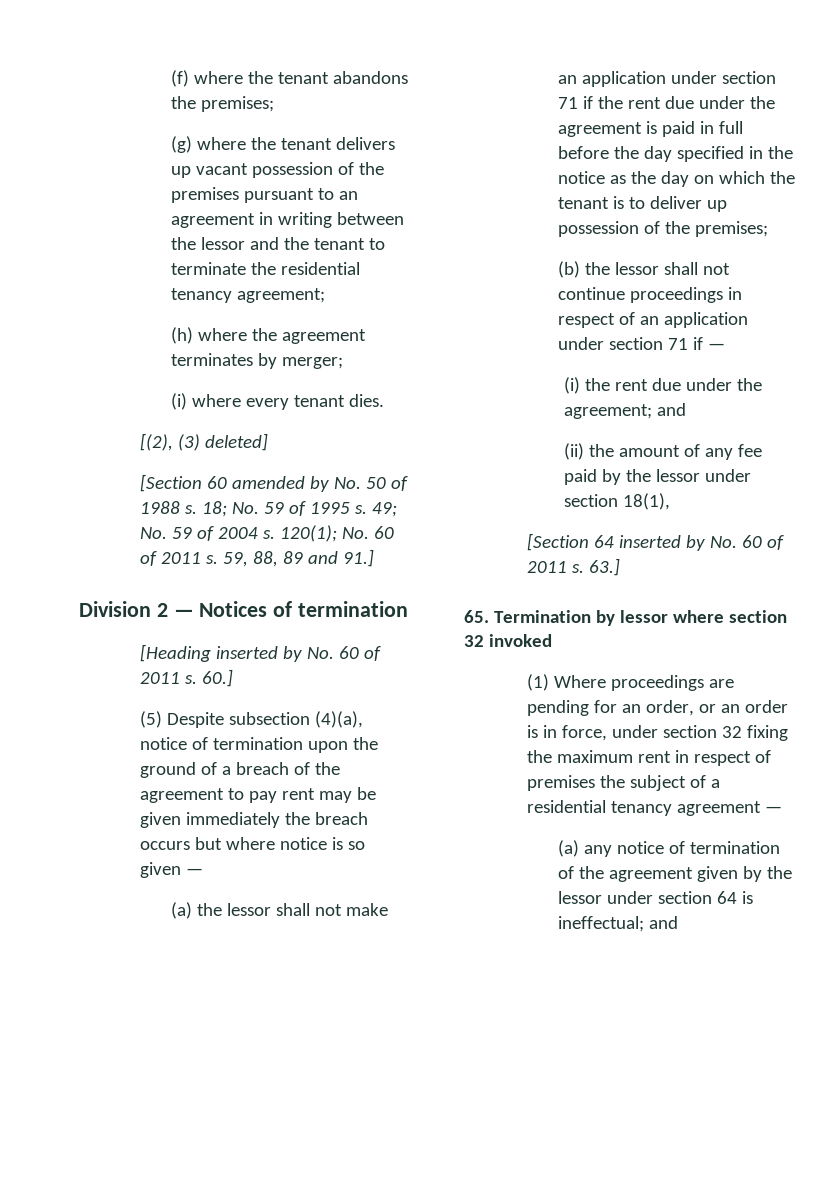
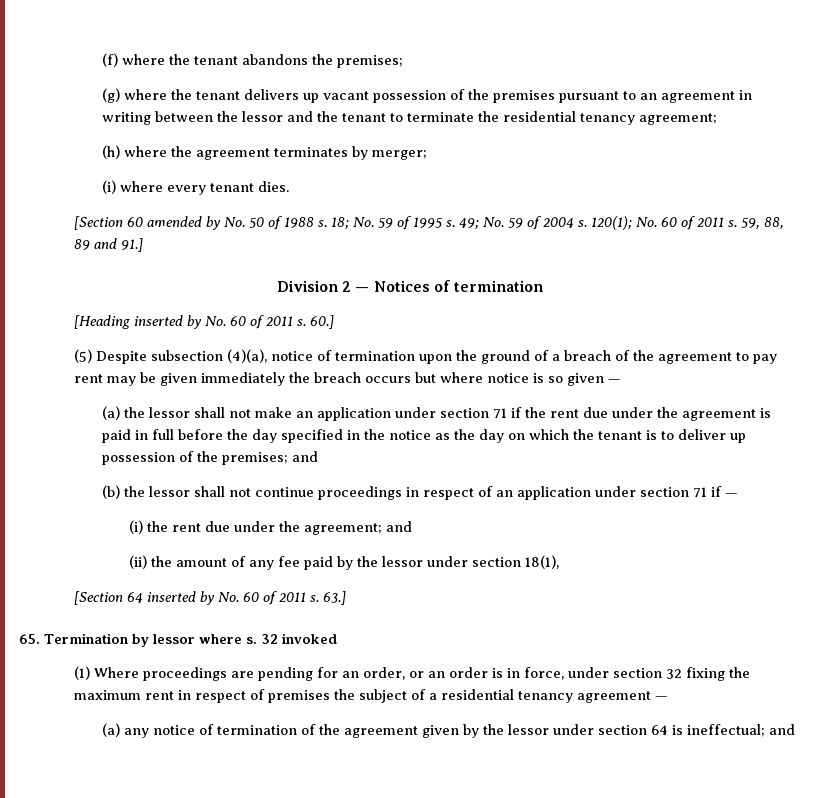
- [(2), (3) deleted]
- (a) the lessor shall not make an application under section 71 if the rent due under the agreement is paid in full before the day specified in the notice as the day on which the tenant is to deliver up possession of the premises;
+ (a) the lessor shall not make an application under section 71 if the rent due under the agreement is paid in full before the day specified in the notice as the day on which the tenant is to deliver up possession of the premises; and
- 65. Termination by lessor where section 32 invoked
+ 65. Termination by lessor where s. 32 invoked

